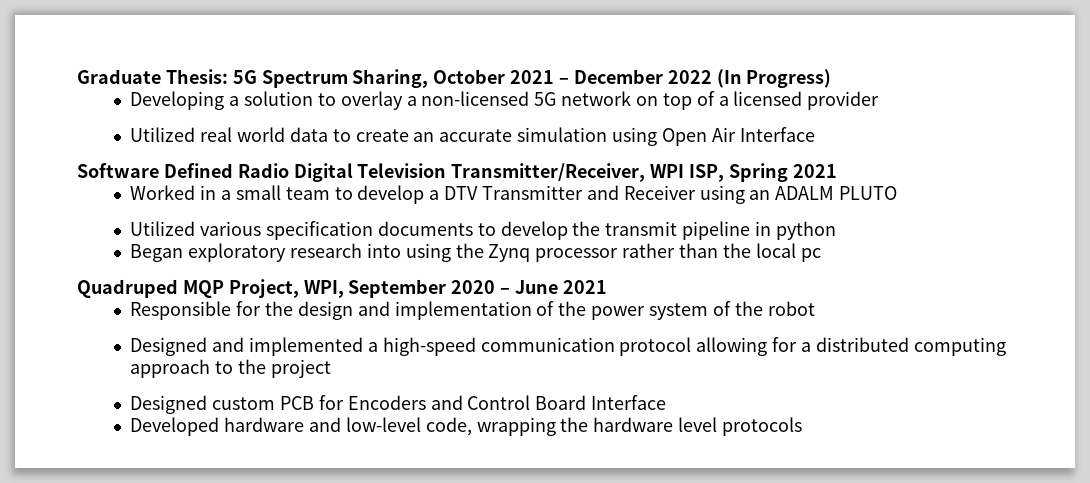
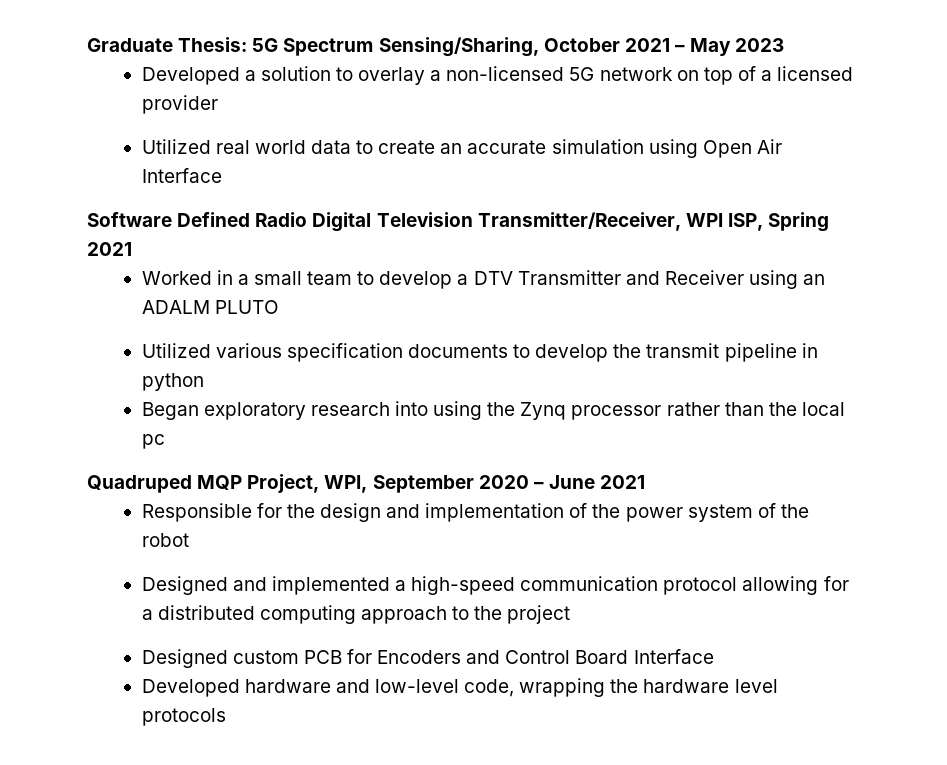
- Graduate Thesis: 5G Spectrum Sharing, October 2021 – December 2022 (In Progress)
- Developing a solution to overlay a non-licensed 5G network on top of a licensed provider
+ Graduate Thesis: 5G Spectrum Sensing/Sharing, October 2021 – May 2023
+ Developed a solution to overlay a non-licensed 5G network on top of a licensed provider

